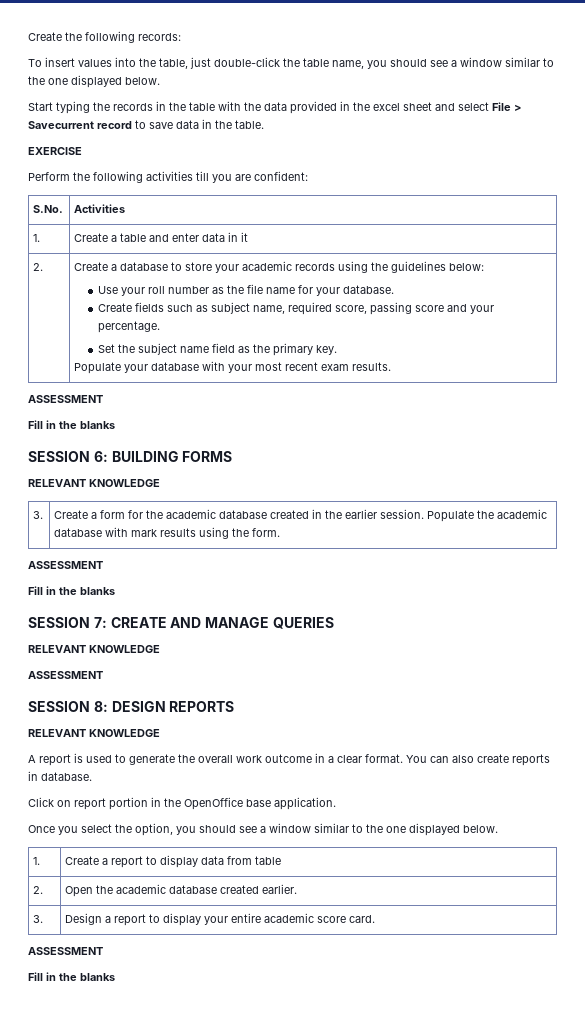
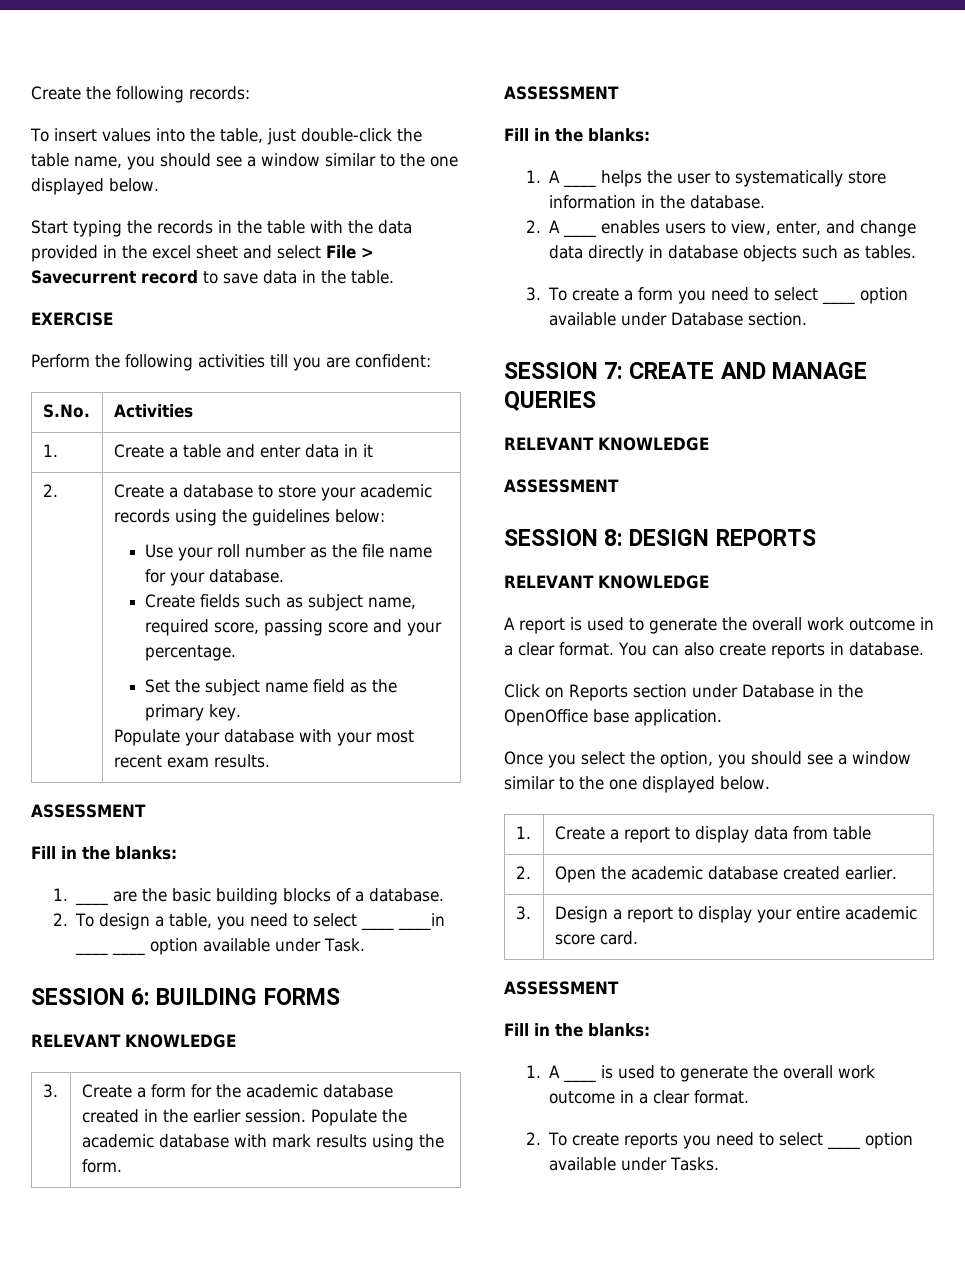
  Populate your database with your most recent exam results.
  ASSESSMENT
- Fill in the blanks
+ Fill in the blanks:
+ 1. ____ are the basic building blocks of a database.
+ 2. To design a table, you need to select ____ ____in ____ ____ option available under Task.
  3. | Create a form for the academic database created in the earlier session. Populate the academic database with mark results using the form.
  ASSESSMENT
- Fill in the blanks
+ Fill in the blanks:
+ 1. A ____ helps the user to systematically store information in the database.
+ 2. A ____ enables users to view, enter, and change data directly in database objects such as tables.
+ 3. To create a form you need to select ____ option available under Database section.
- Click on report portion in the OpenOffice base application.
+ Click on Reports section under Database in the OpenOffice base application.
  3. | Design a report to display your entire academic score card.
  ASSESSMENT
- Fill in the blanks
+ Fill in the blanks:
+ 1. A ____ is used to generate the overall work outcome in a clear format.
+ 2. To create reports you need to select ____ option available under Tasks.

